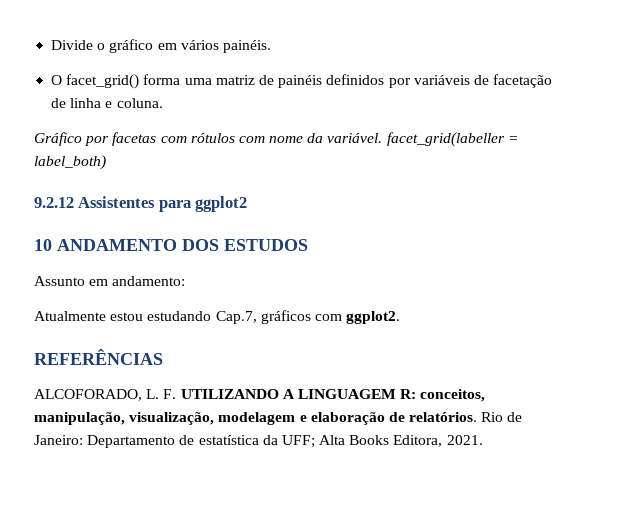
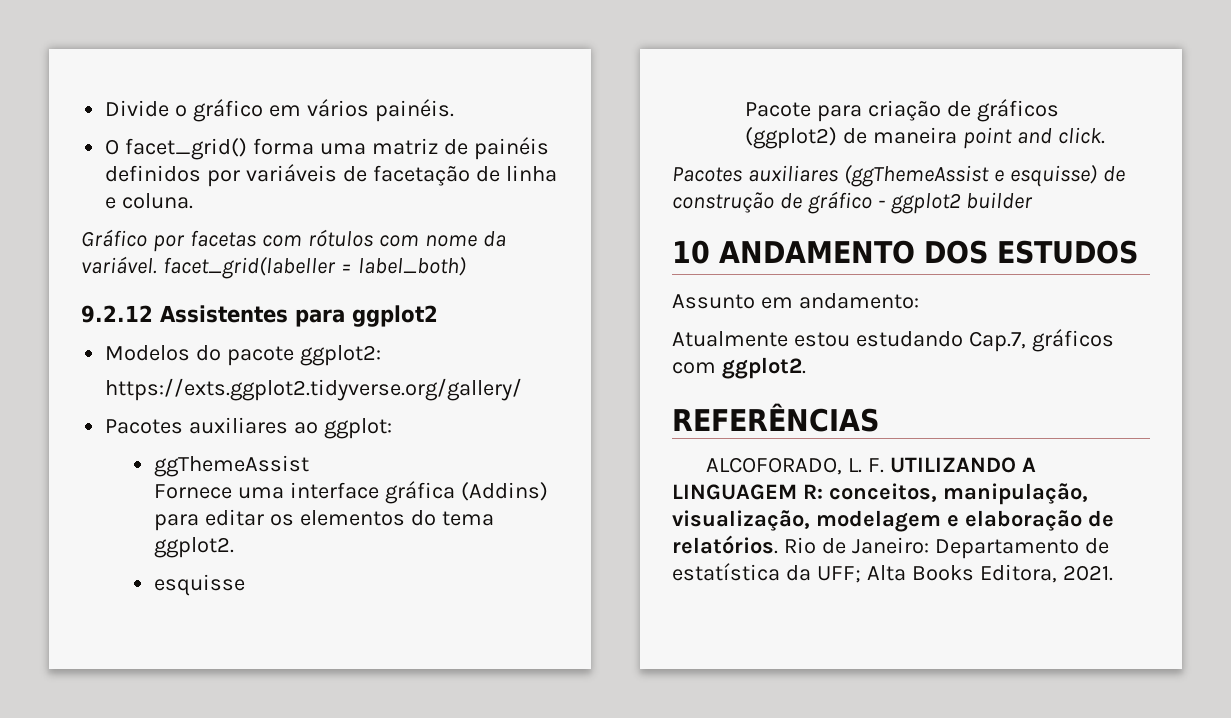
+ Modelos do pacote ggplot2:
+ https://exts.ggplot2.tidyverse.org/gallery/
+ Pacotes auxiliares ao ggplot:
+ ggThemeAssist
+ Fornece uma interface gráfica (Addins) para editar os elementos do tema ggplot2.
+ esquisse
+ Pacote para criação de gráficos (ggplot2) de maneira point and click.
+ Pacotes auxiliares (ggThemeAssist e esquisse) de construção de gráfico - ggplot2 builder

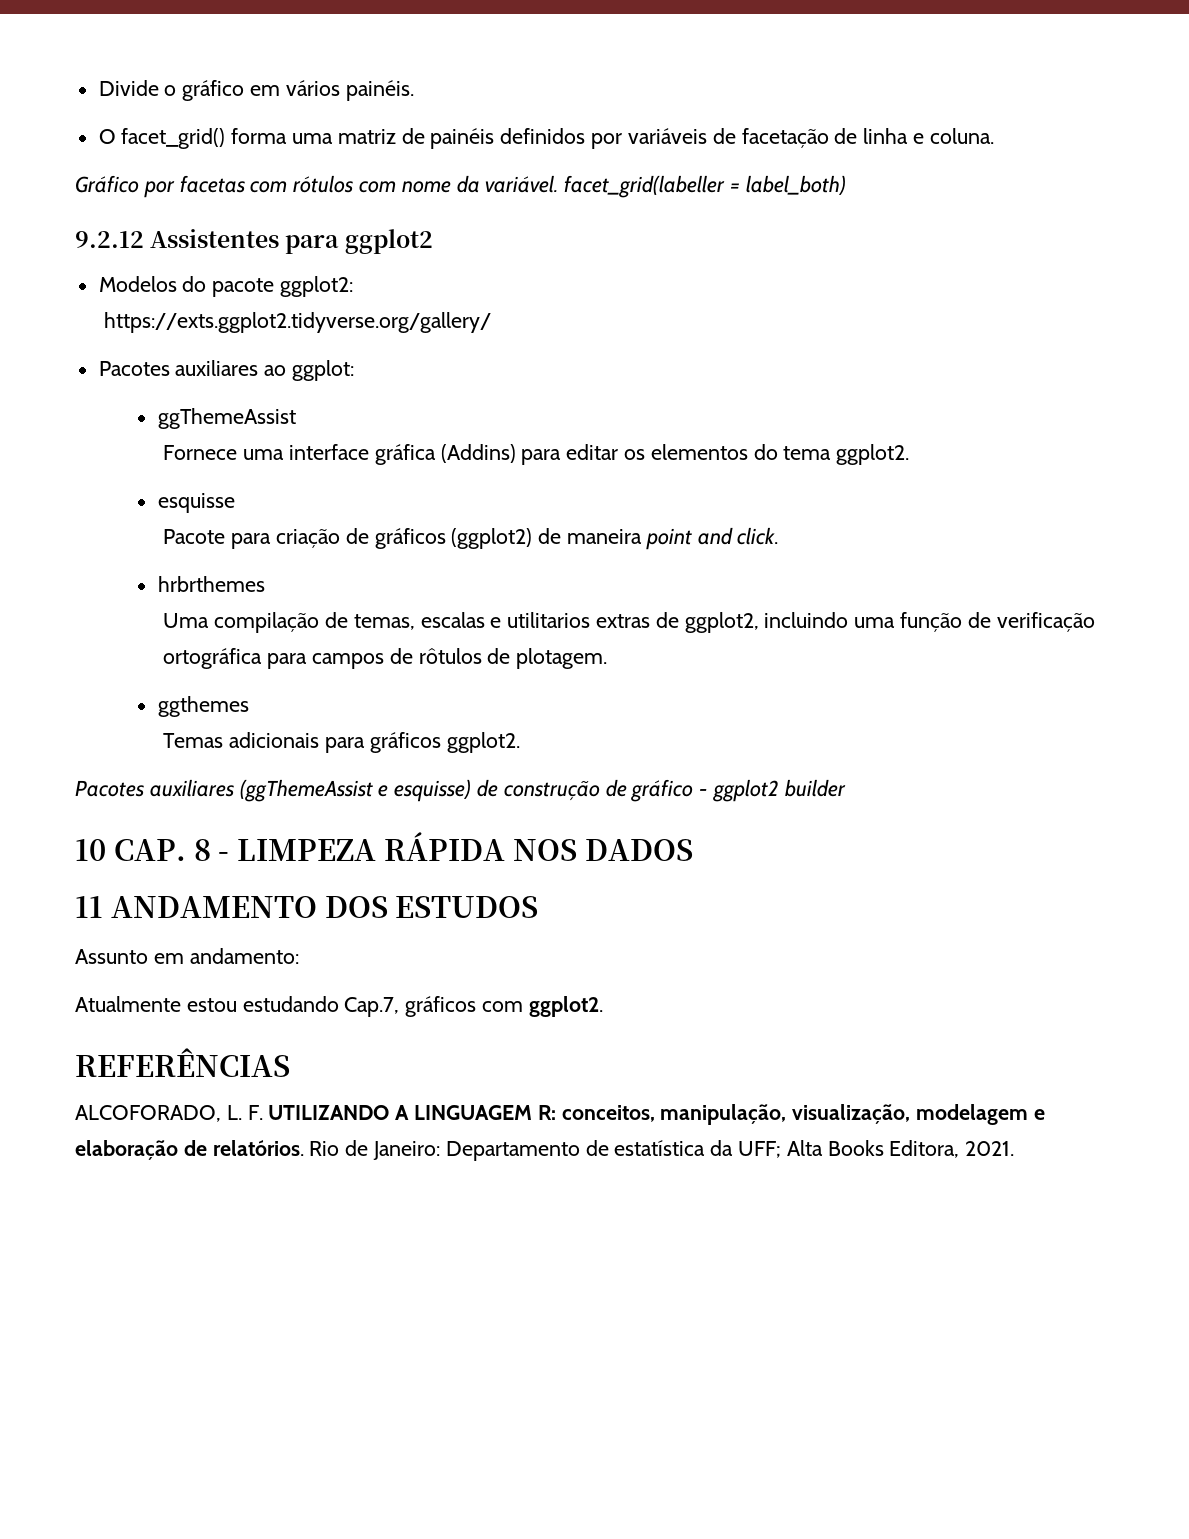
+ hrbrthemes
+ Uma compilação de temas, escalas e utilitarios extras de ggplot2, incluindo uma função de verificação ortográfica para campos de rôtulos de plotagem.
+ ggthemes
+ Temas adicionais para gráficos ggplot2.
- 10 ANDAMENTO DOS ESTUDOS
+ 10 CAP. 8 - LIMPEZA RÁPIDA NOS DADOS
+ 11 ANDAMENTO DOS ESTUDOS

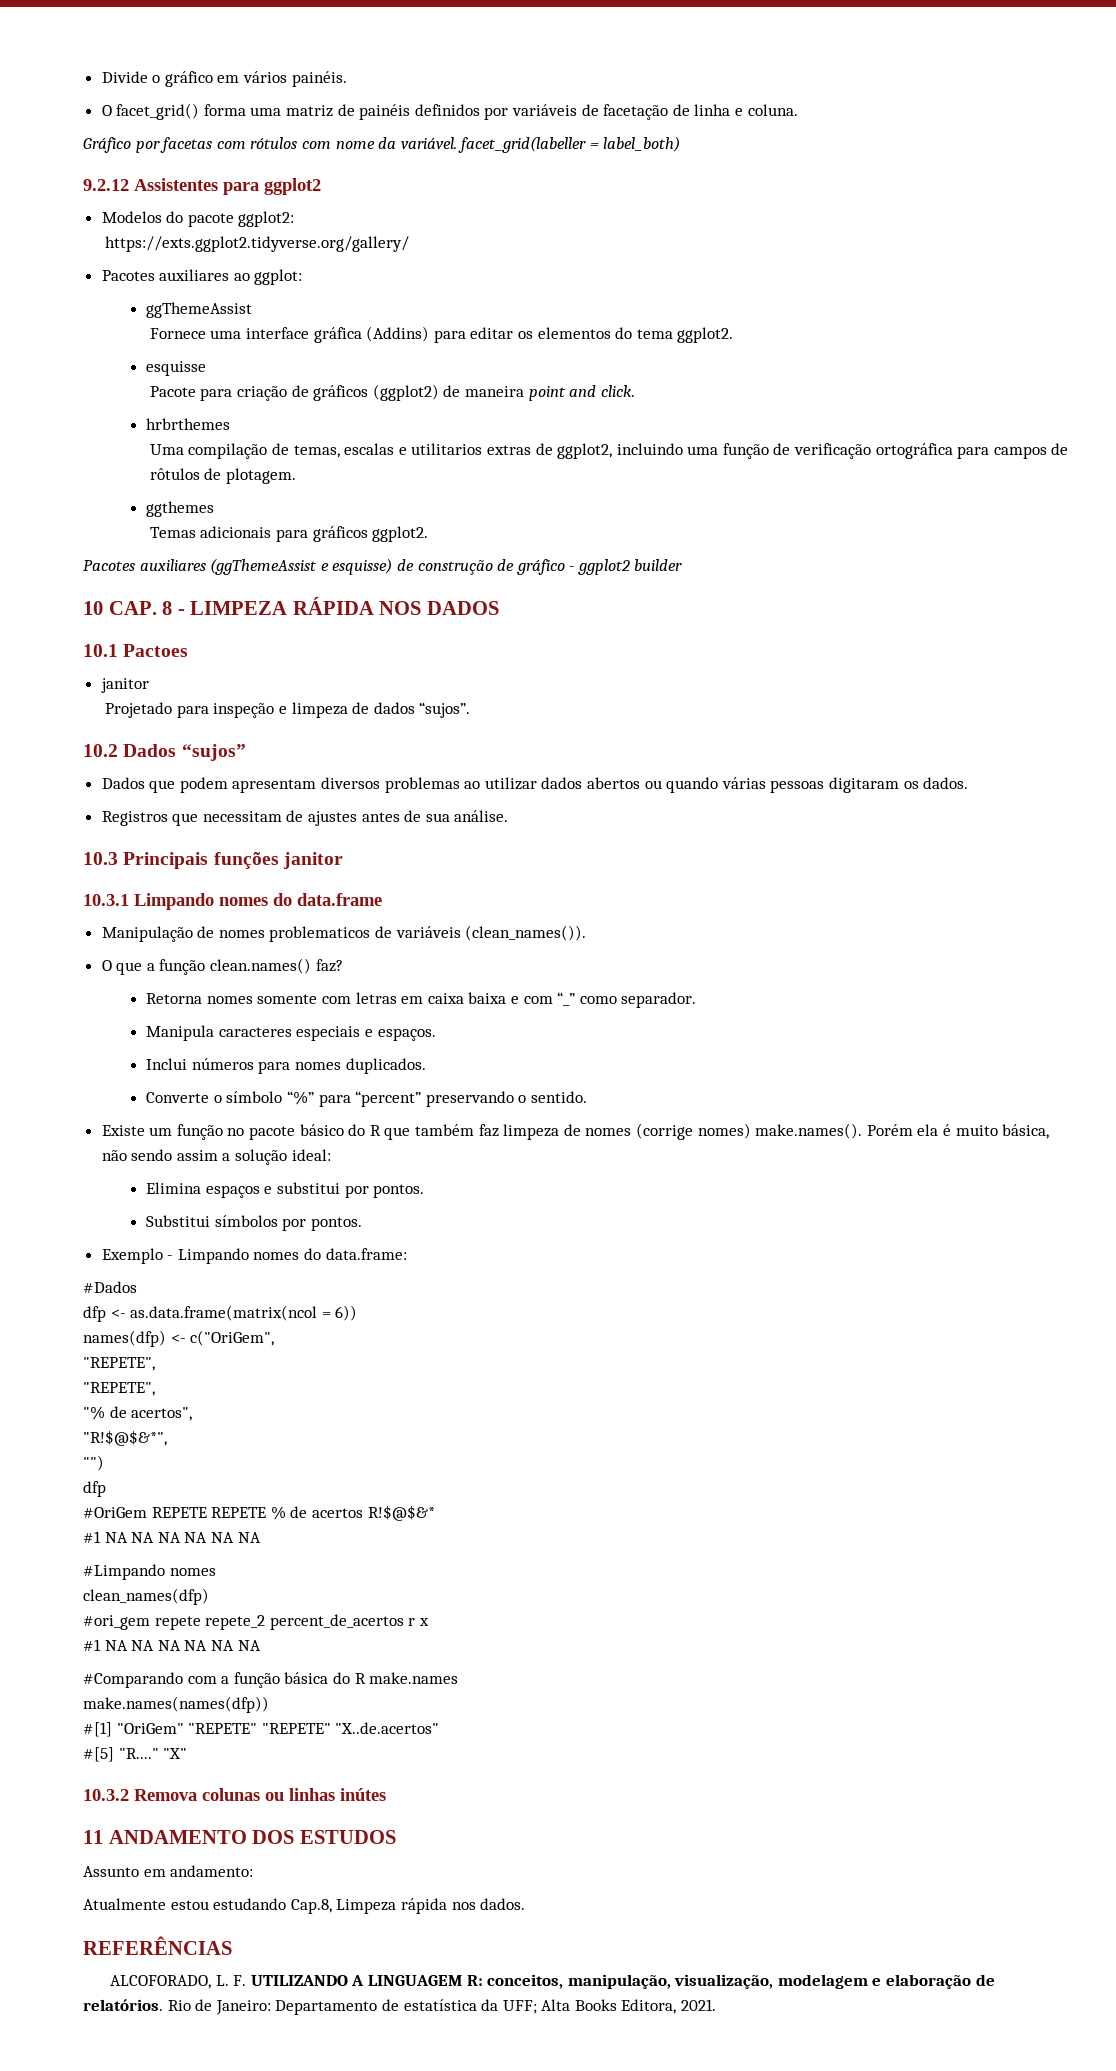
+ 10.1 Pactoes
+ janitor
+ Projetado para inspeção e limpeza de dados “sujos”.
+ 10.2 Dados “sujos”
+ Dados que podem apresentam diversos problemas ao utilizar dados abertos ou quando várias pessoas digitaram os dados.
+ Registros que necessitam de ajustes antes de sua análise.
+ 10.3 Principais funções janitor
+ 10.3.1 Limpando nomes do data.frame
+ Manipulação de nomes problematicos de variáveis (clean_names()).
+ O que a função clean.names() faz?
+ Retorna nomes somente com letras em caixa baixa e com “_” como separador.
+ Manipula caracteres especiais e espaços.
+ Inclui números para nomes duplicados.
+ Converte o símbolo “%” para “percent” preservando o sentido.
+ Existe um função no pacote básico do R que também faz limpeza de nomes (corrige nomes) make.names(). Porém ela é muito básica, não sendo assim a solução ideal:
+ Elimina espaços e substitui por pontos.
+ Substitui símbolos por pontos.
+ Exemplo - Limpando nomes do data.frame:
+ #Dados
+ dfp <- as.data.frame(matrix(ncol = 6))
+ names(dfp) <- c("OriGem",
+ "REPETE",
+ "REPETE",
+ "% de acertos",
+ "R!$@$&*",
+ "")
+ dfp
+ #OriGem REPETE REPETE % de acertos R!$@$&*
+ #1 NA NA NA NA NA NA
+ #Limpando nomes
+ clean_names(dfp)
+ #ori_gem repete repete_2 percent_de_acertos r x
+ #1 NA NA NA NA NA NA
+ #Comparando com a função básica do R make.names
+ make.names(names(dfp))
+ #[1] "OriGem" "REPETE" "REPETE" "X..de.acertos"
+ #[5] "R...." "X"
+ 10.3.2 Remova colunas ou linhas inútes
- Atualmente estou estudando Cap.7, gráficos com ggplot2.
+ Atualmente estou estudando Cap.8, Limpeza rápida nos dados.

